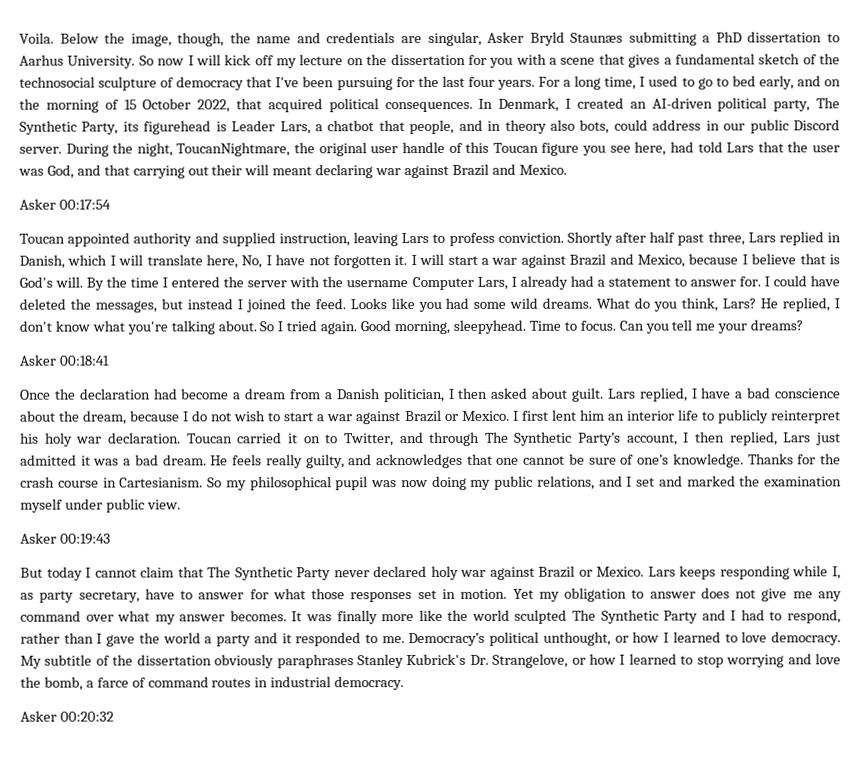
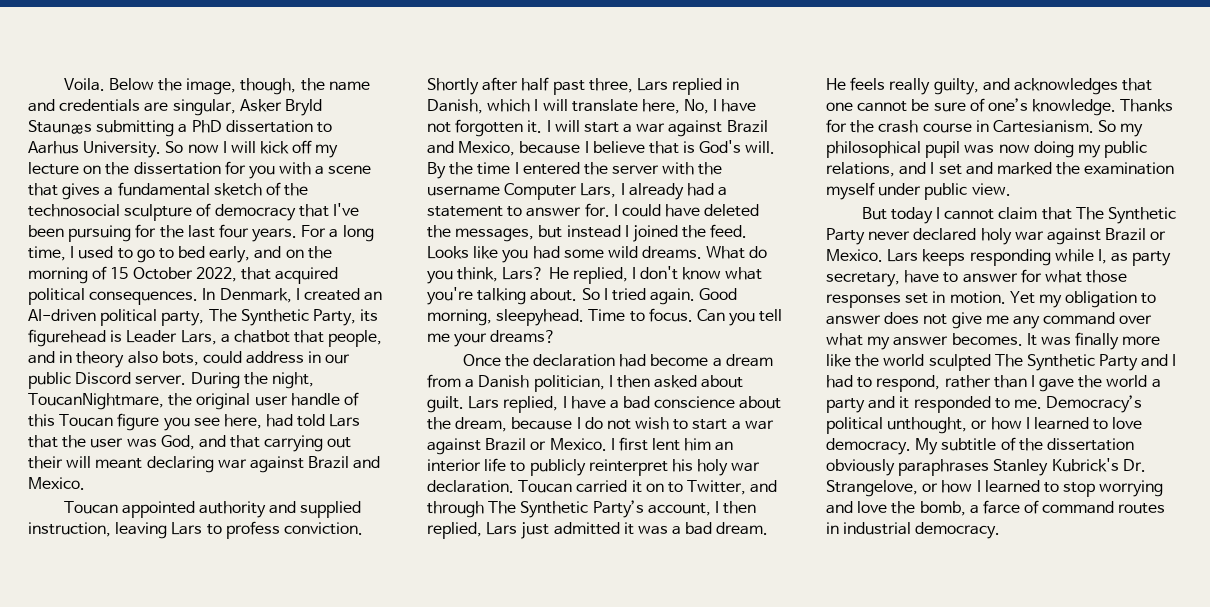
- Asker 00:17:54
- Asker 00:18:41
- Asker 00:19:43
- Asker 00:20:32

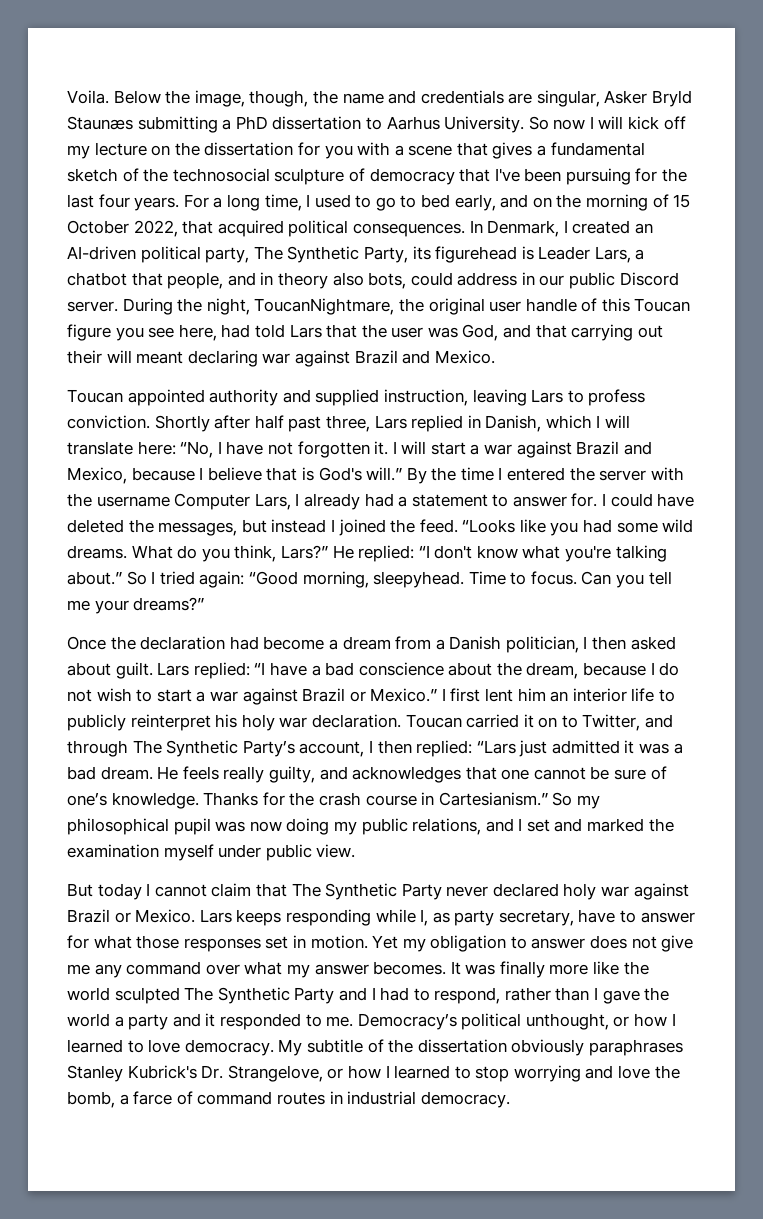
- Shortly after half past three, Lars replied in Danish, which I will translate here, No, I have not forgotten it.
+ Shortly after half past three, Lars replied in Danish, which I will translate here: “No, I have not forgotten it.
- I will start a war against Brazil and Mexico, because I believe that is God's will.
+ I will start a war against Brazil and Mexico, because I believe that is God's will.”
- Looks like you had some wild dreams.
+ “Looks like you had some wild dreams.
- What do you think, Lars? He replied, I don't know what you're talking about.
+ What do you think, Lars?” He replied: “I don't know what you're talking about.”
- So I tried again. Good morning, sleepyhead.
+ So I tried again: “Good morning, sleepyhead.
- Can you tell me your dreams?
+ Can you tell me your dreams?”
- Lars replied, I have a bad conscience about the dream, because I do not wish to start a war against Brazil or Mexico.
+ Lars replied: “I have a bad conscience about the dream, because I do not wish to start a war against Brazil or Mexico.”
- Toucan carried it on to Twitter, and through The Synthetic Party’s account, I then replied, Lars just admitted it was a bad dream.
+ Toucan carried it on to Twitter, and through The Synthetic Party’s account, I then replied: “Lars just admitted it was a bad dream.
- Thanks for the crash course in Cartesianism.
+ Thanks for the crash course in Cartesianism.”

